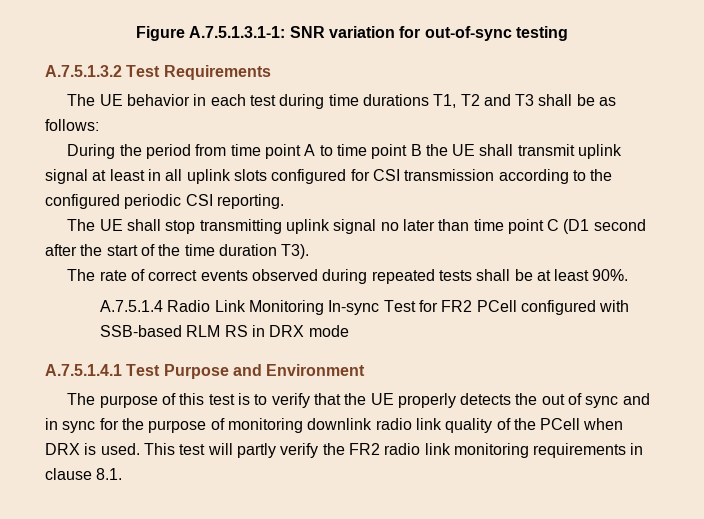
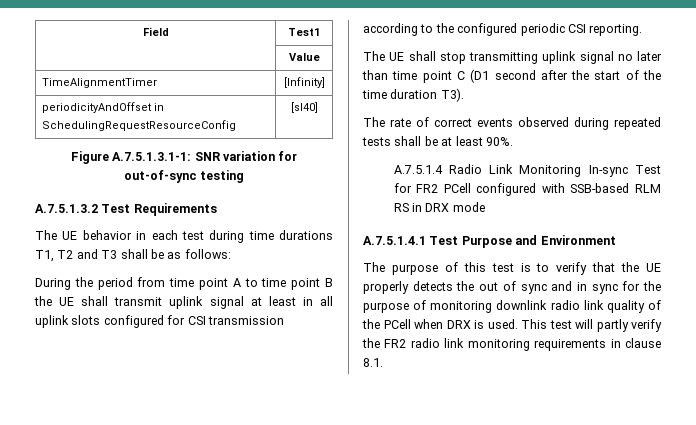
+ Field | Test1
+ | Value
+ TimeAlignmentTimer | [Infinity]
+ periodicityAndOffset in SchedulingRequestResourceConfig | [sl40]

